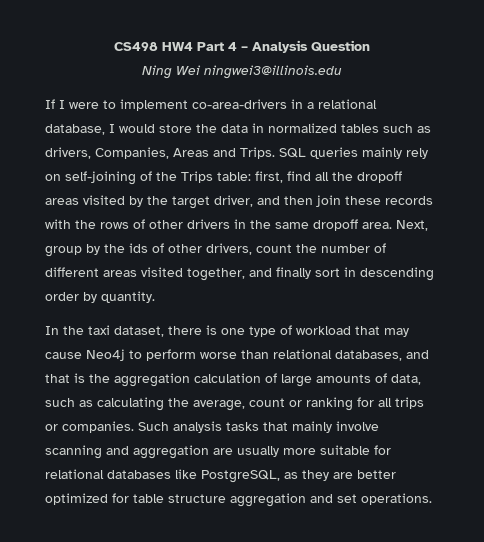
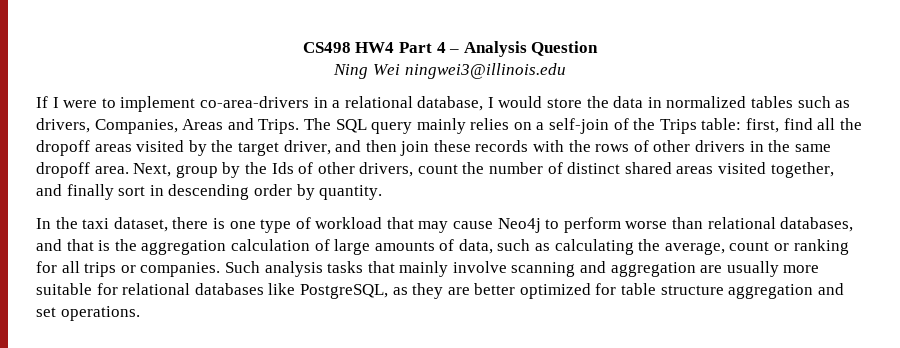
- SQL queries mainly rely on self-joining of the Trips table: first, find all the dropoff areas visited by the target driver, and then join these records with the rows of other drivers in the same dropoff area.
+ The SQL query mainly relies on a self-join of the Trips table: first, find all the dropoff areas visited by the target driver, and then join these records with the rows of other drivers in the same dropoff area.
- Next, group by the ids of other drivers, count the number of different areas visited together, and finally sort in descending order by quantity.
+ Next, group by the Ids of other drivers, count the number of distinct shared areas visited together, and finally sort in descending order by quantity.

